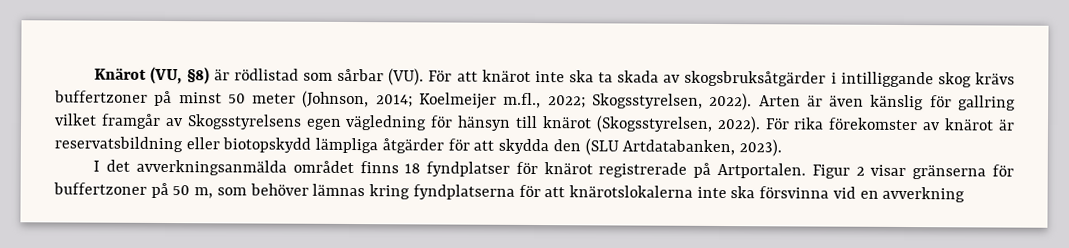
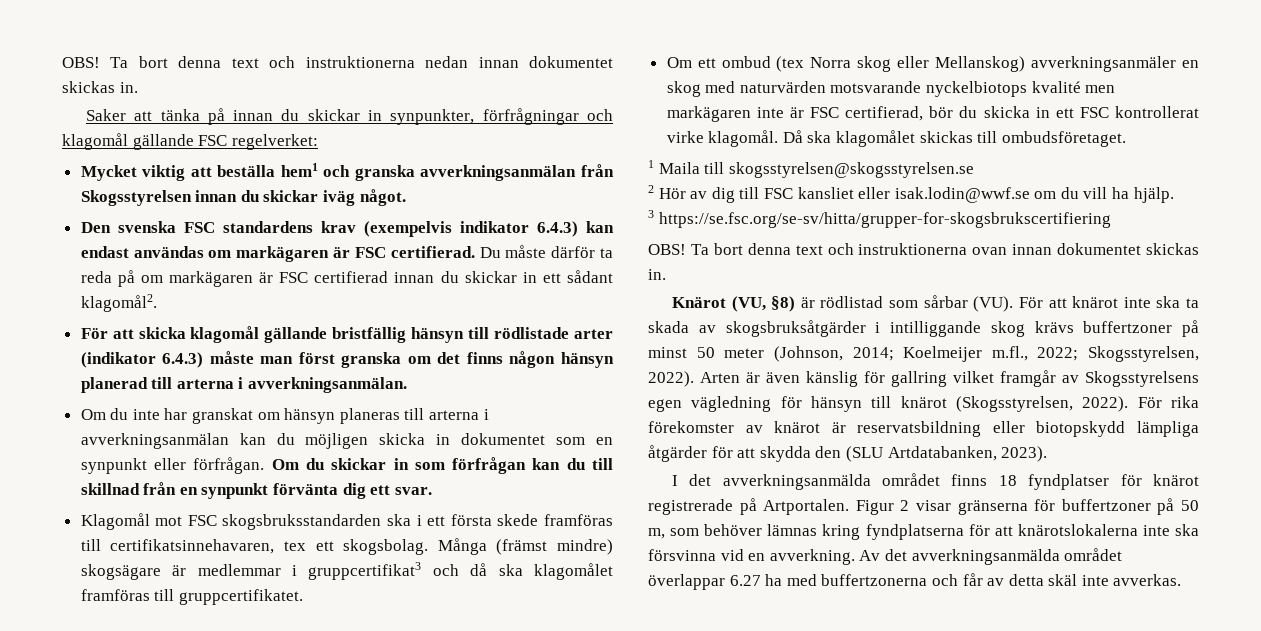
+ OBS! Ta bort denna text och instruktionerna nedan innan dokumentet skickas in.
+ Saker att tänka på innan du skickar in synpunkter, förfrågningar och klagomål gällande FSC regelverket:
+ Mycket viktig att beställa hem1 och granska avverkningsanmälan från Skogsstyrelsen innan du skickar iväg något.
+ Den svenska FSC standardens krav (exempelvis indikator 6.4.3) kan endast användas om markägaren är FSC certifierad. Du måste därför ta reda på om markägaren är FSC certifierad innan du skickar in ett sådant klagomål2.
+ För att skicka klagomål gällande bristfällig hänsyn till rödlistade arter (indikator 6.4.3) måste man först granska om det finns någon hänsyn planerad till arterna i avverkningsanmälan.
+ Om du inte har granskat om hänsyn planeras till arterna i avverkningsanmälan kan du möjligen skicka in dokumentet som en synpunkt eller förfrågan. Om du skickar in som förfrågan kan du till skillnad från en synpunkt förvänta dig ett svar.
+ Klagomål mot FSC skogsbruksstandarden ska i ett första skede framföras till certifikatsinnehavaren, tex ett skogsbolag. Många (främst mindre) skogsägare är medlemmar i gruppcertifikat3 och då ska klagomålet framföras till gruppcertifikatet.
+ Om ett ombud (tex Norra skog eller Mellanskog) avverkningsanmäler en skog med naturvärden motsvarande nyckelbiotops kvalité men markägaren inte är FSC certifierad, bör du skicka in ett FSC kontrollerat virke klagomål. Då ska klagomålet skickas till ombudsföretaget.
+ 1 Maila till skogsstyrelsen@skogsstyrelsen.se
+ 2 Hör av dig till FSC kansliet eller isak.lodin@wwf.se om du vill ha hjälp.
+ 3 https://se.fsc.org/se-sv/hitta/grupper-for-skogsbrukscertifiering
+ OBS! Ta bort denna text och instruktionerna ovan innan dokumentet skickas in.
- Figur 2 visar gränserna för buffertzoner på 50 m, som behöver lämnas kring fyndplatserna för att knärotslokalerna inte ska försvinna vid en avverkning
+ Figur 2 visar gränserna för buffertzoner på 50 m, som behöver lämnas kring fyndplatserna för att knärotslokalerna inte ska försvinna vid en avverkning. Av det avverkningsanmälda området överlappar 6.27 ha med buffertzonerna och får av detta skäl inte avverkas.

